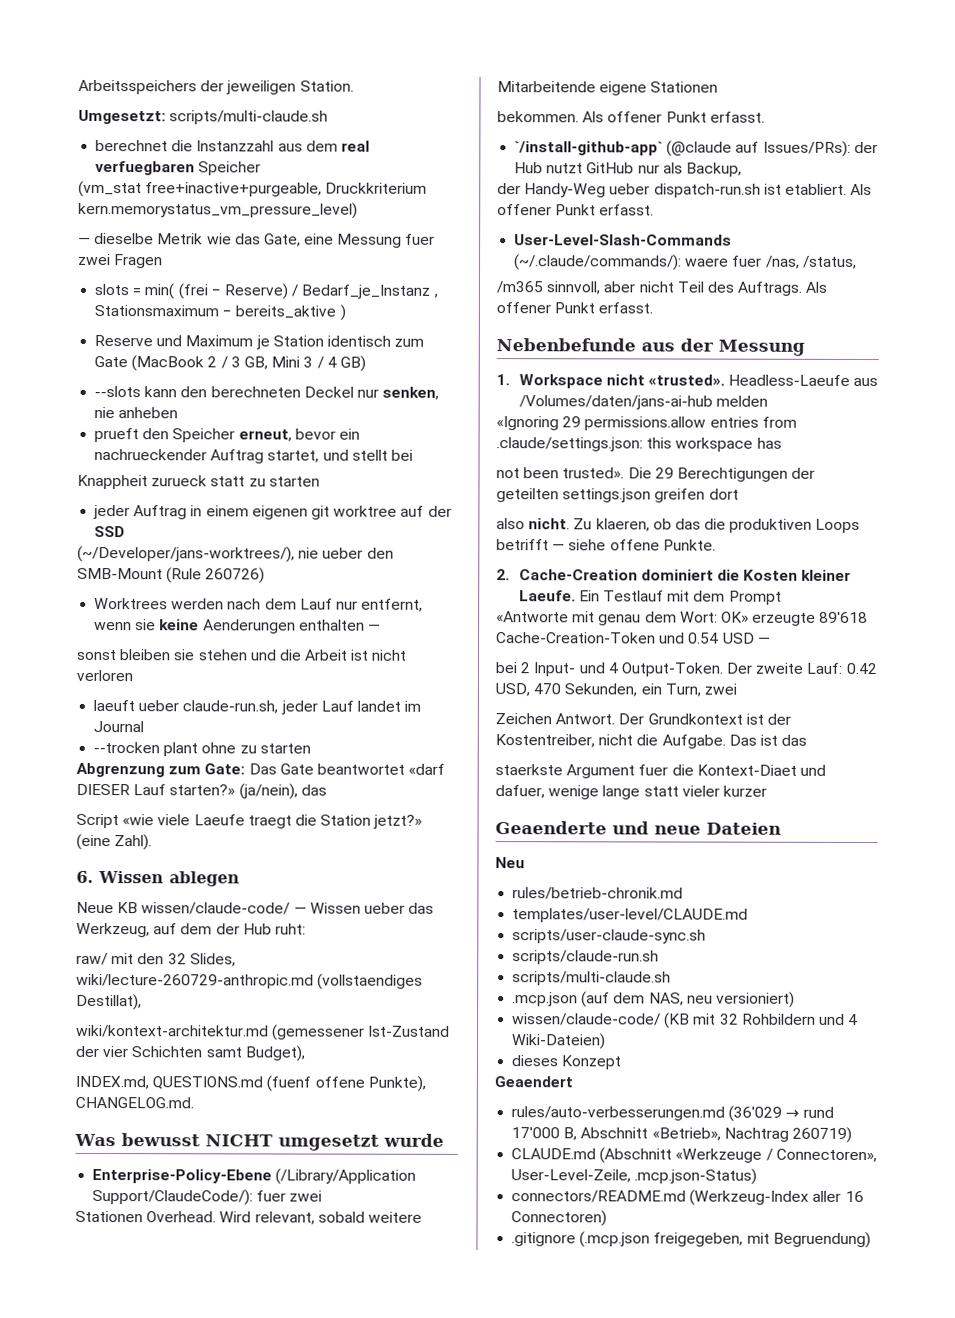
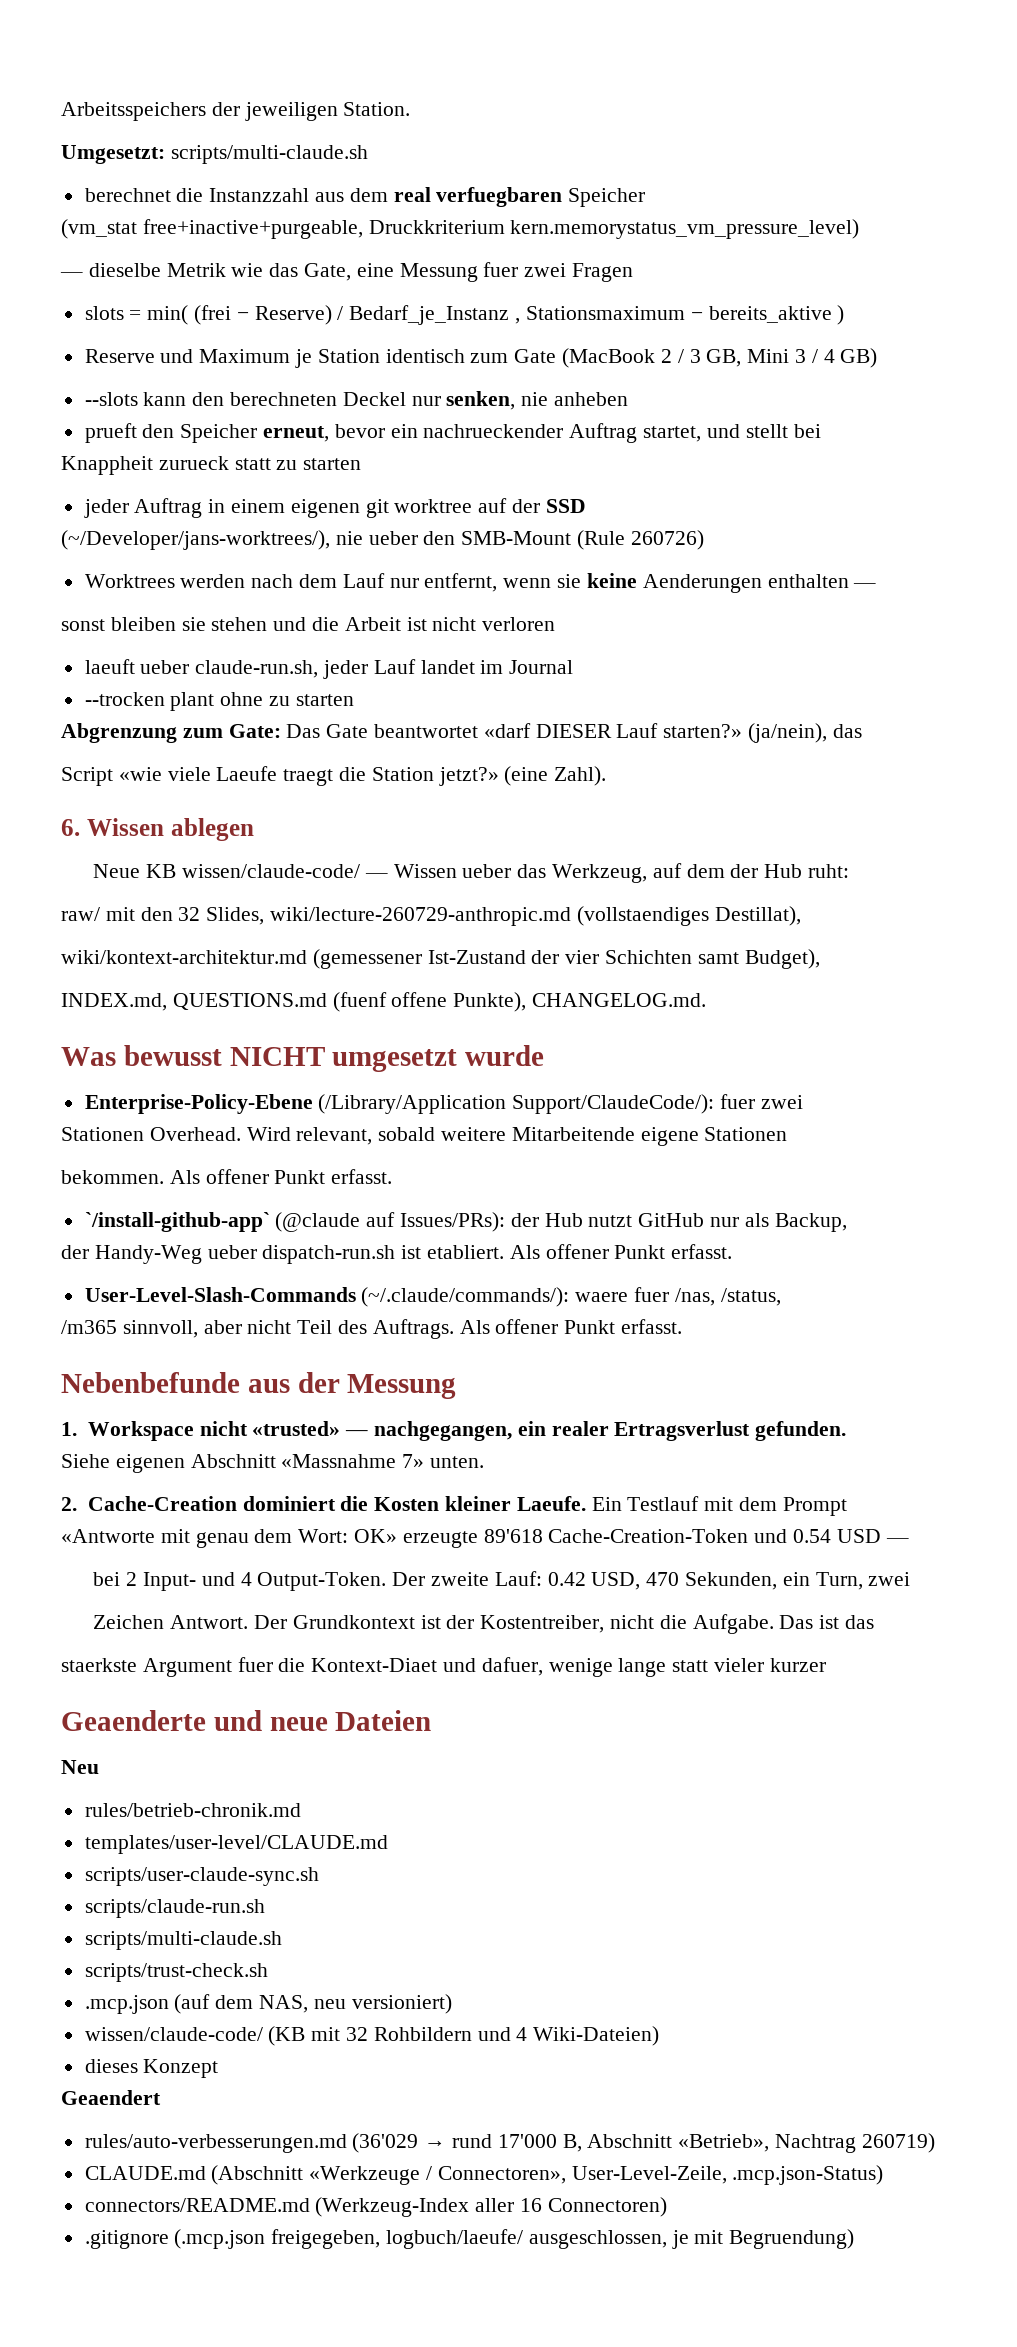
- 1. Workspace nicht «trusted». Headless-Laeufe aus /Volumes/daten/jans-ai-hub melden
- «Ignoring 29 permissions.allow entries from .claude/settings.json: this workspace has
- not been trusted». Die 29 Berechtigungen der geteilten settings.json greifen dort
- also nicht. Zu klaeren, ob das die produktiven Loops betrifft — siehe offene Punkte.
+ 1. Workspace nicht «trusted» — nachgegangen, ein realer Ertragsverlust gefunden.
+ Siehe eigenen Abschnitt «Massnahme 7» unten.
+ scripts/trust-check.sh
- .gitignore (.mcp.json freigegeben, mit Begruendung)
+ .gitignore (.mcp.json freigegeben, logbuch/laeufe/ ausgeschlossen, je mit Begruendung)

